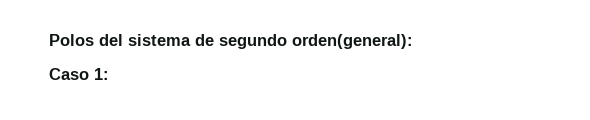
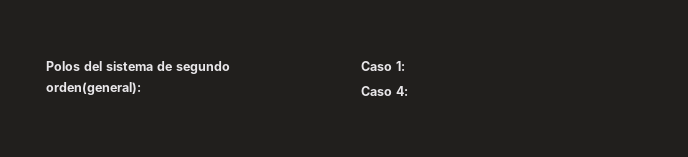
+ Caso 4:

